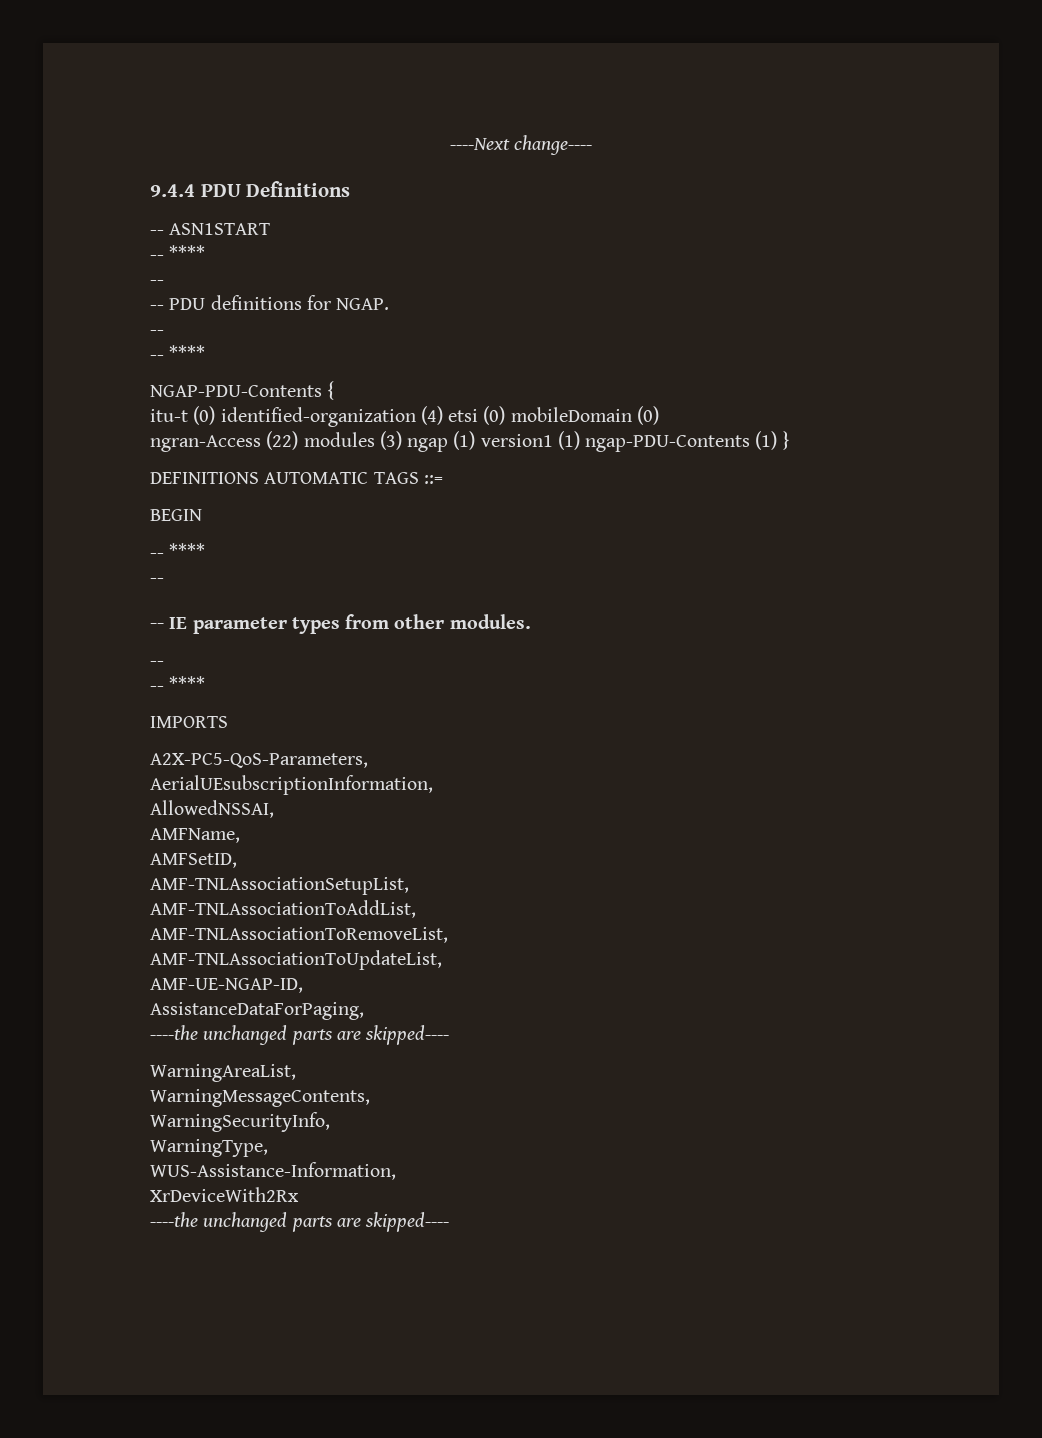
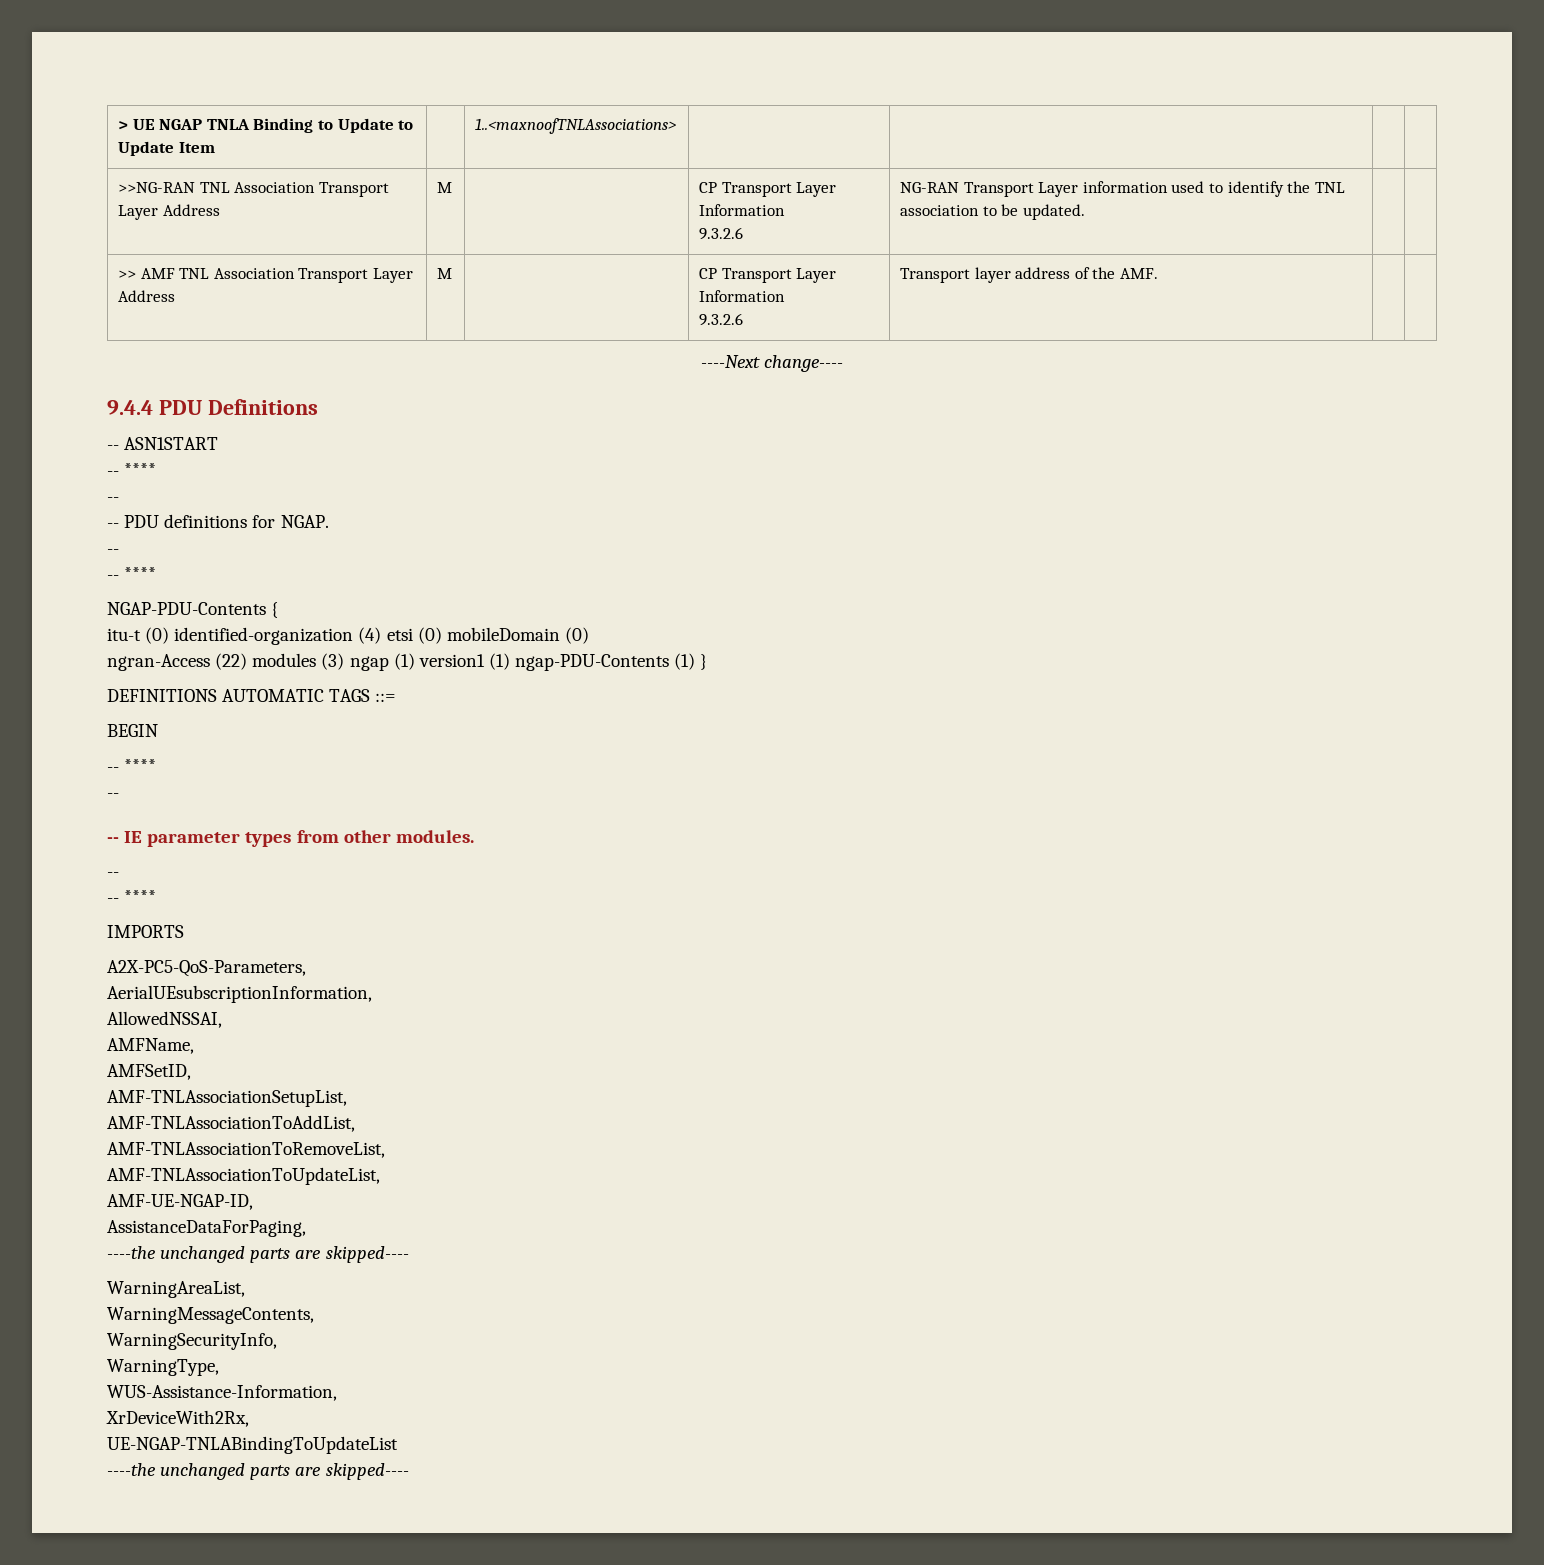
+ > UE NGAP TNLA Binding to Update to Update Item | | 1..<maxnoofTNLAssociations> | | | |
+ >>NG-RAN TNL Association Transport Layer Address | M | | CP Transport Layer Information
+ 9.3.2.6 | NG-RAN Transport Layer information used to identify the TNL association to be updated. | |
+ >> AMF TNL Association Transport Layer Address | M | | CP Transport Layer Information
+ 9.3.2.6 | Transport layer address of the AMF. | |
- XrDeviceWith2Rx
+ XrDeviceWith2Rx,
+ UE-NGAP-TNLABindingToUpdateList

